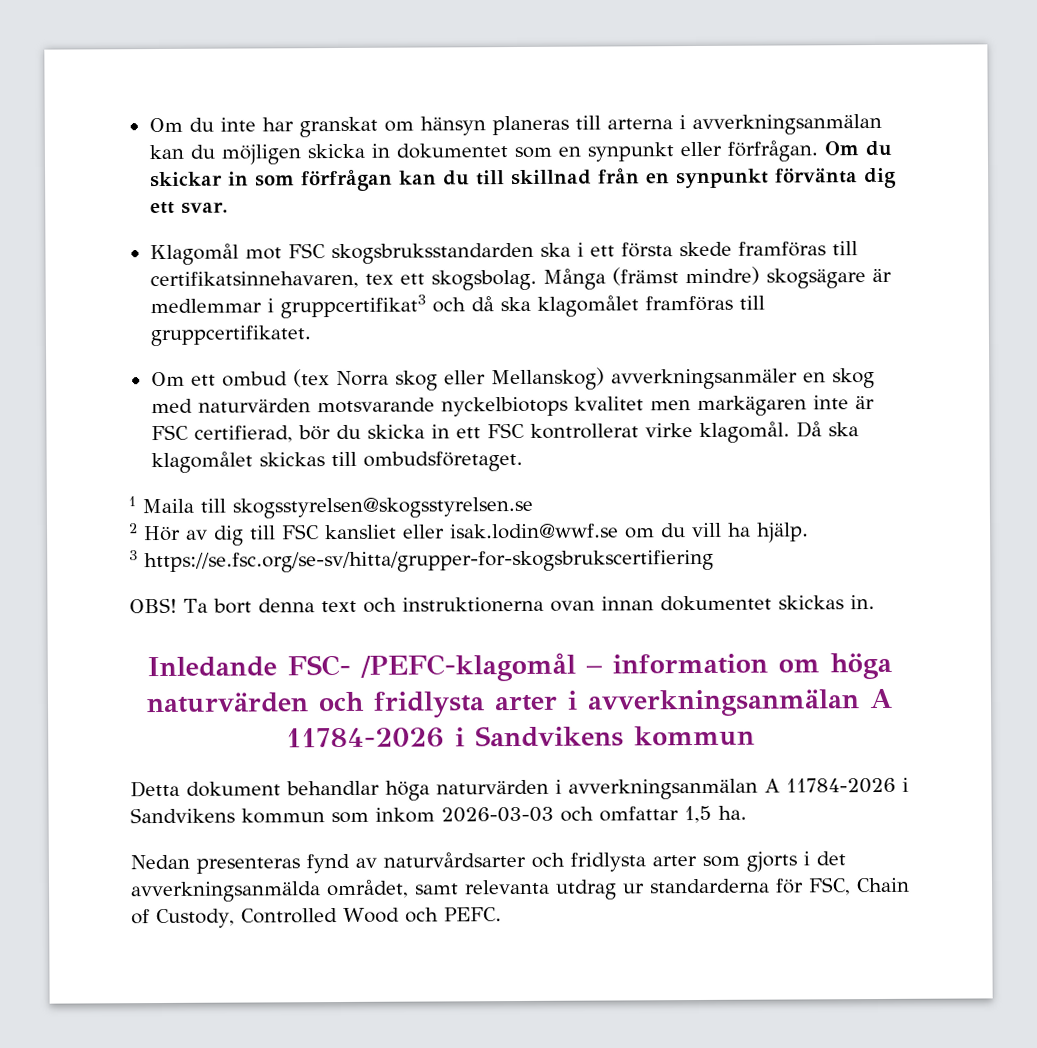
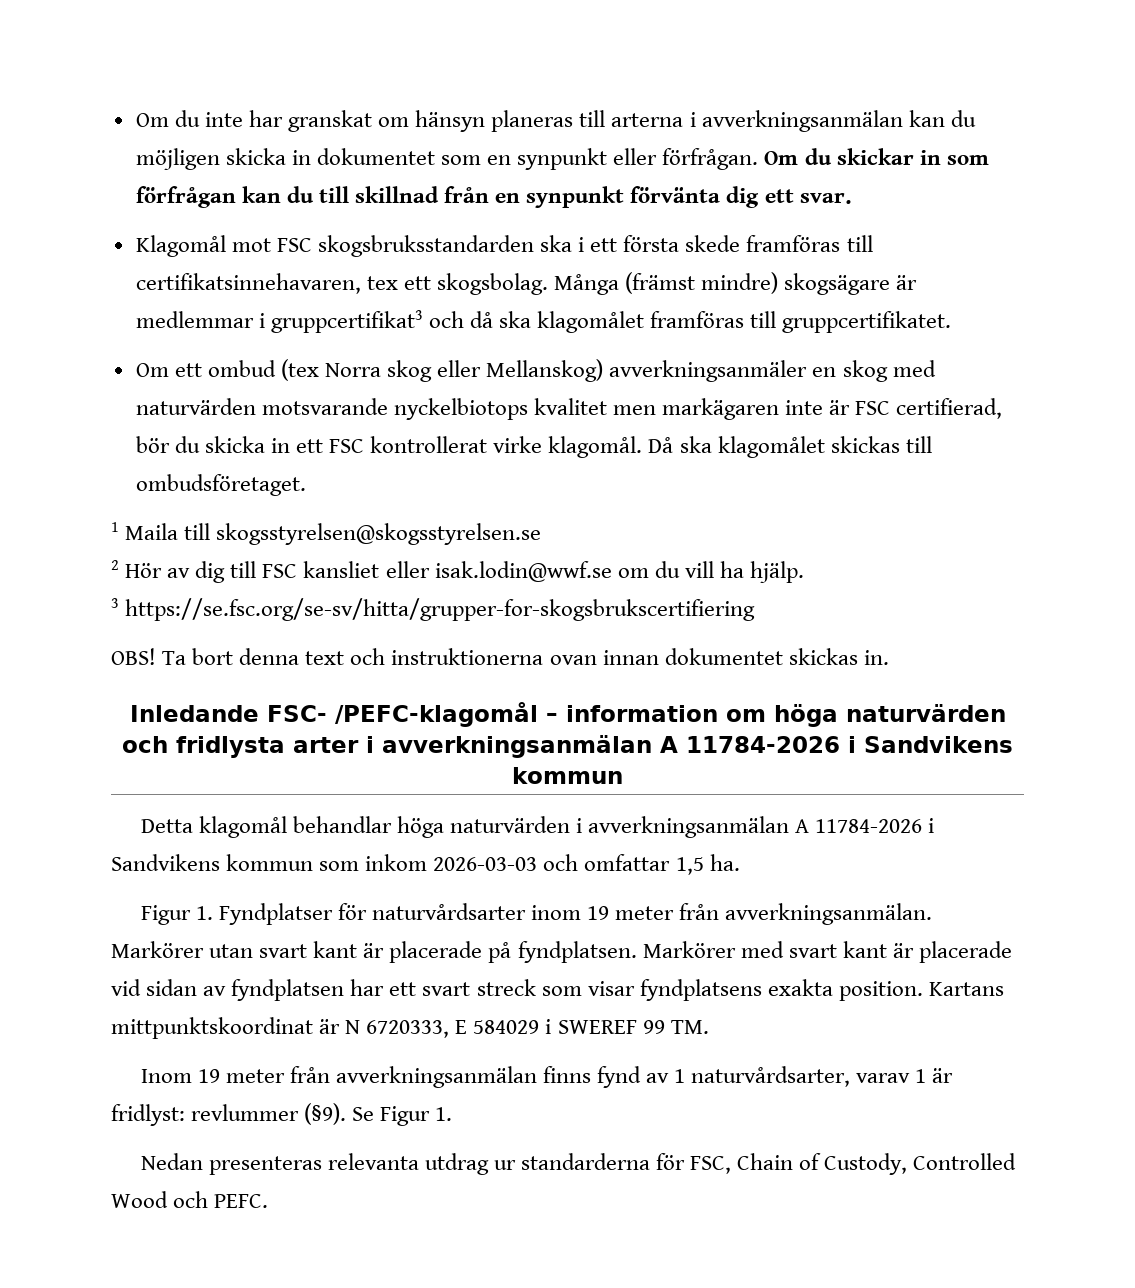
- Detta dokument behandlar höga naturvärden i avverkningsanmälan A 11784-2026 i Sandvikens kommun som inkom 2026-03-03 och omfattar 1,5 ha.
+ Detta klagomål behandlar höga naturvärden i avverkningsanmälan A 11784-2026 i Sandvikens kommun som inkom 2026-03-03 och omfattar 1,5 ha.
- Nedan presenteras fynd av naturvårdsarter och fridlysta arter som gjorts i det avverkningsanmälda området, samt relevanta utdrag ur standarderna för FSC, Chain of Custody, Controlled Wood och PEFC.
+ Figur 1. Fyndplatser för naturvårdsarter inom 19 meter från avverkningsanmälan. Markörer utan svart kant är placerade på fyndplatsen. Markörer med svart kant är placerade vid sidan av fyndplatsen har ett svart streck som visar fyndplatsens exakta position. Kartans mittpunktskoordinat är N 6720333, E 584029 i SWEREF 99 TM.
+ Inom 19 meter från avverkningsanmälan finns fynd av 1 naturvårdsarter, varav 1 är fridlyst: revlummer (§9). Se Figur 1.
+ Nedan presenteras relevanta utdrag ur standarderna för FSC, Chain of Custody, Controlled Wood och PEFC.

